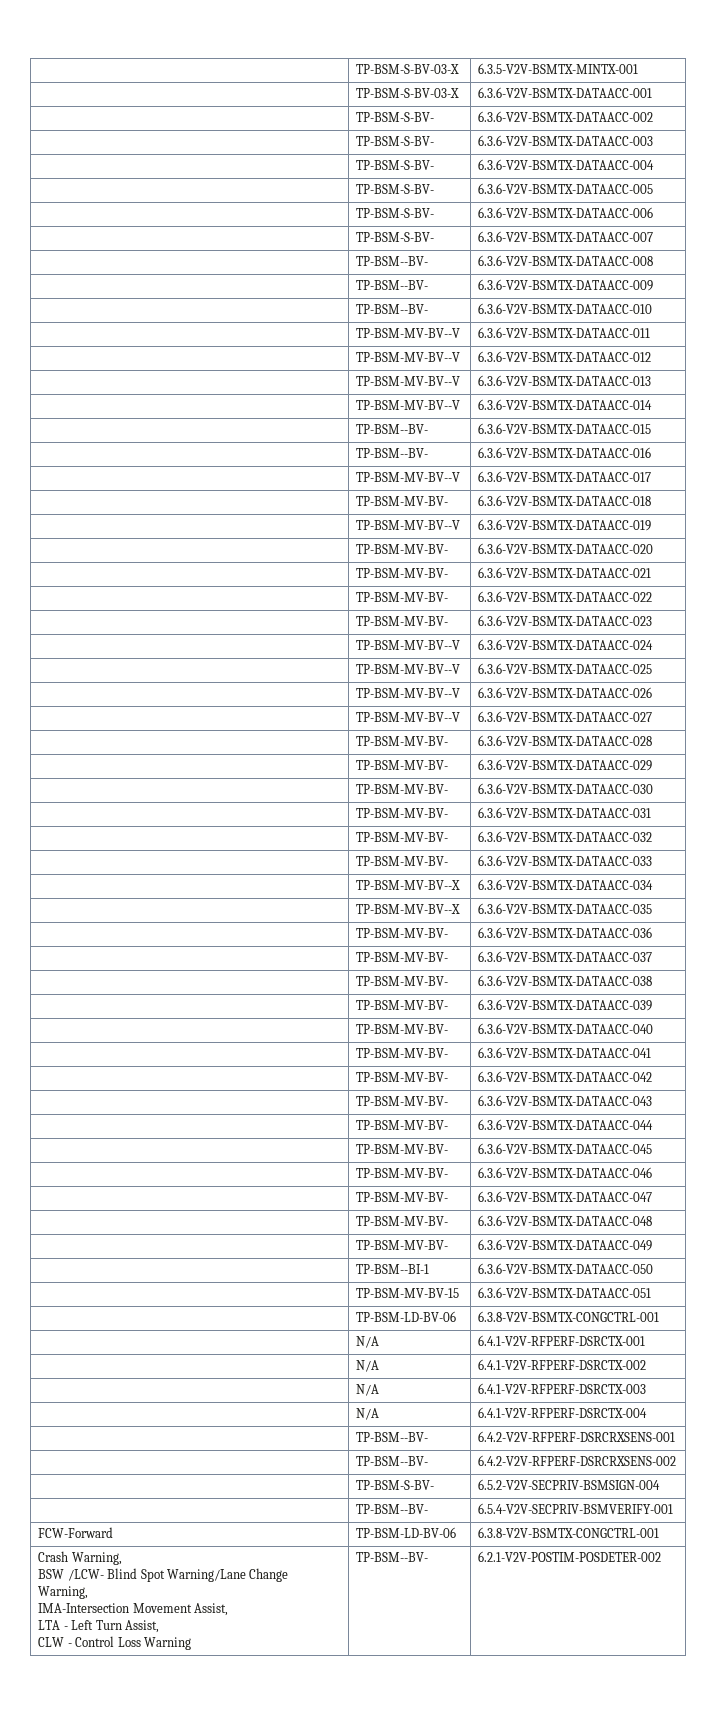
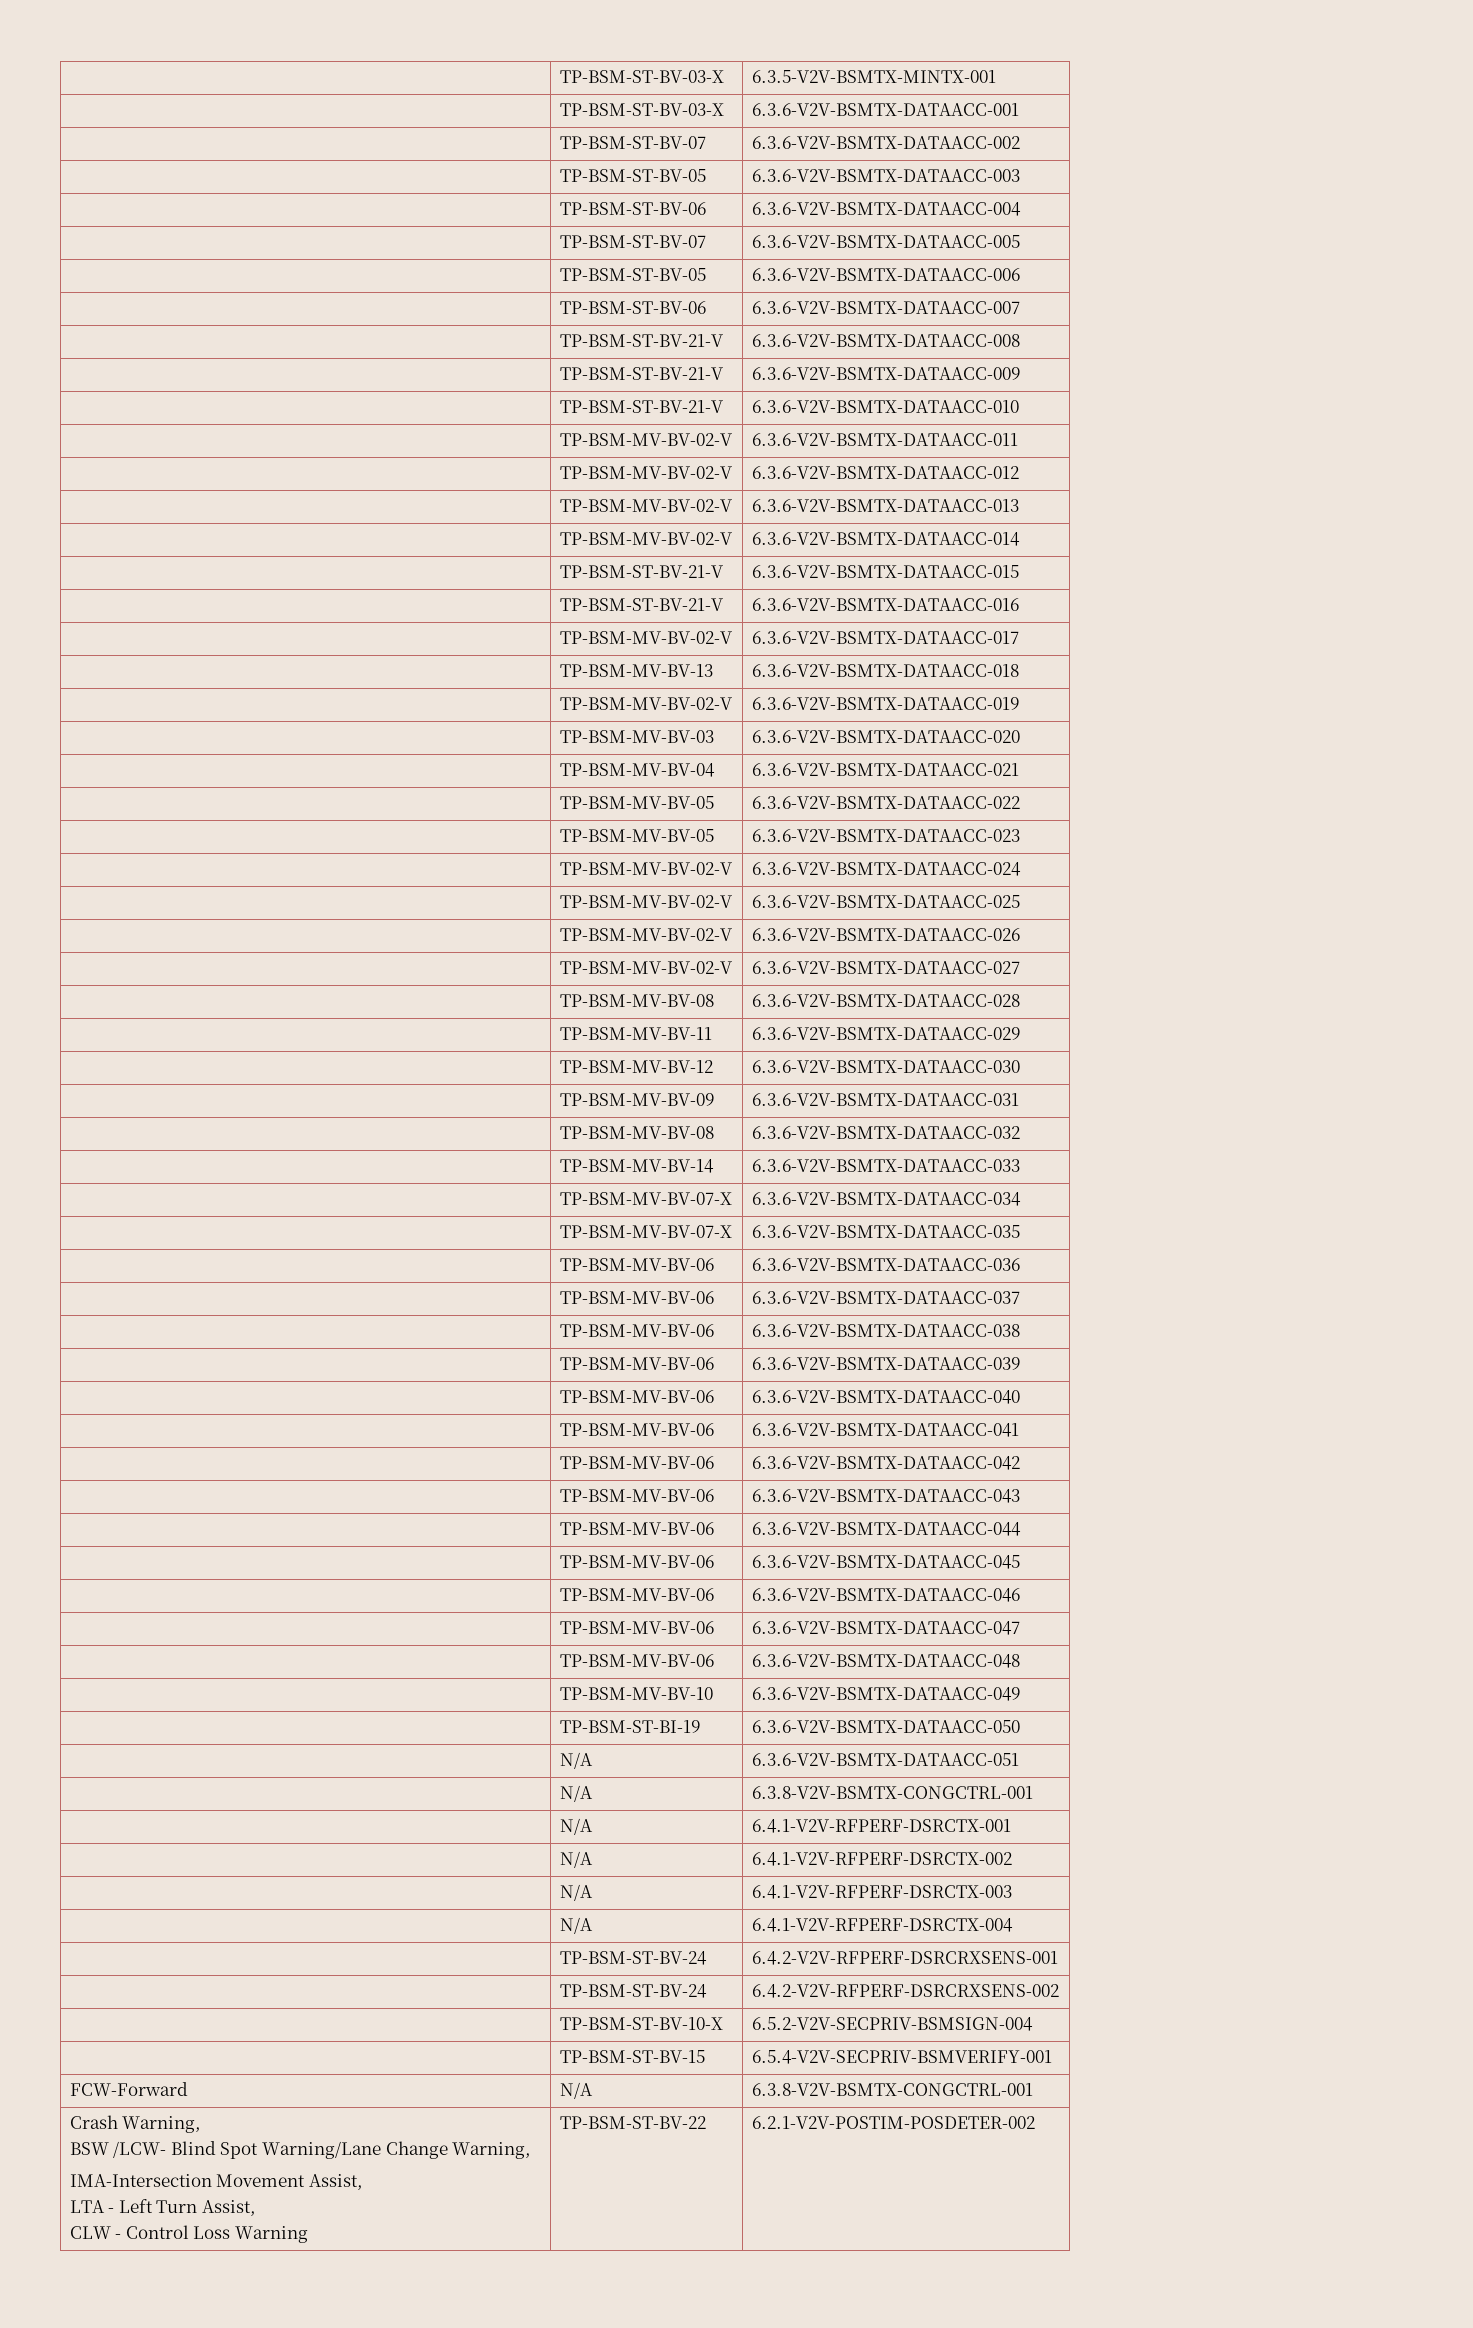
- | TP-BSM-S-BV-03-X | 6.3.5-V2V-BSMTX-MINTX-001
+ | TP-BSM-ST-BV-03-X | 6.3.5-V2V-BSMTX-MINTX-001
- | TP-BSM-S-BV-03-X | 6.3.6-V2V-BSMTX-DATAACC-001
+ | TP-BSM-ST-BV-03-X | 6.3.6-V2V-BSMTX-DATAACC-001
- | TP-BSM-S-BV- | 6.3.6-V2V-BSMTX-DATAACC-002
+ | TP-BSM-ST-BV-07 | 6.3.6-V2V-BSMTX-DATAACC-002
- | TP-BSM-S-BV- | 6.3.6-V2V-BSMTX-DATAACC-003
+ | TP-BSM-ST-BV-05 | 6.3.6-V2V-BSMTX-DATAACC-003
- | TP-BSM-S-BV- | 6.3.6-V2V-BSMTX-DATAACC-004
+ | TP-BSM-ST-BV-06 | 6.3.6-V2V-BSMTX-DATAACC-004
- | TP-BSM-S-BV- | 6.3.6-V2V-BSMTX-DATAACC-005
+ | TP-BSM-ST-BV-07 | 6.3.6-V2V-BSMTX-DATAACC-005
- | TP-BSM-S-BV- | 6.3.6-V2V-BSMTX-DATAACC-006
+ | TP-BSM-ST-BV-05 | 6.3.6-V2V-BSMTX-DATAACC-006
- | TP-BSM-S-BV- | 6.3.6-V2V-BSMTX-DATAACC-007
+ | TP-BSM-ST-BV-06 | 6.3.6-V2V-BSMTX-DATAACC-007
- | TP-BSM--BV- | 6.3.6-V2V-BSMTX-DATAACC-008
+ | TP-BSM-ST-BV-21-V | 6.3.6-V2V-BSMTX-DATAACC-008
- | TP-BSM--BV- | 6.3.6-V2V-BSMTX-DATAACC-009
+ | TP-BSM-ST-BV-21-V | 6.3.6-V2V-BSMTX-DATAACC-009
- | TP-BSM--BV- | 6.3.6-V2V-BSMTX-DATAACC-010
+ | TP-BSM-ST-BV-21-V | 6.3.6-V2V-BSMTX-DATAACC-010
- | TP-BSM-MV-BV--V | 6.3.6-V2V-BSMTX-DATAACC-011
+ | TP-BSM-MV-BV-02-V | 6.3.6-V2V-BSMTX-DATAACC-011
- | TP-BSM-MV-BV--V | 6.3.6-V2V-BSMTX-DATAACC-012
+ | TP-BSM-MV-BV-02-V | 6.3.6-V2V-BSMTX-DATAACC-012
- | TP-BSM-MV-BV--V | 6.3.6-V2V-BSMTX-DATAACC-013
+ | TP-BSM-MV-BV-02-V | 6.3.6-V2V-BSMTX-DATAACC-013
- | TP-BSM-MV-BV--V | 6.3.6-V2V-BSMTX-DATAACC-014
+ | TP-BSM-MV-BV-02-V | 6.3.6-V2V-BSMTX-DATAACC-014
- | TP-BSM--BV- | 6.3.6-V2V-BSMTX-DATAACC-015
+ | TP-BSM-ST-BV-21-V | 6.3.6-V2V-BSMTX-DATAACC-015
- | TP-BSM--BV- | 6.3.6-V2V-BSMTX-DATAACC-016
+ | TP-BSM-ST-BV-21-V | 6.3.6-V2V-BSMTX-DATAACC-016
- | TP-BSM-MV-BV--V | 6.3.6-V2V-BSMTX-DATAACC-017
+ | TP-BSM-MV-BV-02-V | 6.3.6-V2V-BSMTX-DATAACC-017
- | TP-BSM-MV-BV- | 6.3.6-V2V-BSMTX-DATAACC-018
+ | TP-BSM-MV-BV-13 | 6.3.6-V2V-BSMTX-DATAACC-018
- | TP-BSM-MV-BV--V | 6.3.6-V2V-BSMTX-DATAACC-019
+ | TP-BSM-MV-BV-02-V | 6.3.6-V2V-BSMTX-DATAACC-019
- | TP-BSM-MV-BV- | 6.3.6-V2V-BSMTX-DATAACC-020
+ | TP-BSM-MV-BV-03 | 6.3.6-V2V-BSMTX-DATAACC-020
- | TP-BSM-MV-BV- | 6.3.6-V2V-BSMTX-DATAACC-021
+ | TP-BSM-MV-BV-04 | 6.3.6-V2V-BSMTX-DATAACC-021
- | TP-BSM-MV-BV- | 6.3.6-V2V-BSMTX-DATAACC-022
+ | TP-BSM-MV-BV-05 | 6.3.6-V2V-BSMTX-DATAACC-022
- | TP-BSM-MV-BV- | 6.3.6-V2V-BSMTX-DATAACC-023
+ | TP-BSM-MV-BV-05 | 6.3.6-V2V-BSMTX-DATAACC-023
- | TP-BSM-MV-BV--V | 6.3.6-V2V-BSMTX-DATAACC-024
+ | TP-BSM-MV-BV-02-V | 6.3.6-V2V-BSMTX-DATAACC-024
- | TP-BSM-MV-BV--V | 6.3.6-V2V-BSMTX-DATAACC-025
+ | TP-BSM-MV-BV-02-V | 6.3.6-V2V-BSMTX-DATAACC-025
- | TP-BSM-MV-BV--V | 6.3.6-V2V-BSMTX-DATAACC-026
+ | TP-BSM-MV-BV-02-V | 6.3.6-V2V-BSMTX-DATAACC-026
- | TP-BSM-MV-BV--V | 6.3.6-V2V-BSMTX-DATAACC-027
+ | TP-BSM-MV-BV-02-V | 6.3.6-V2V-BSMTX-DATAACC-027
- | TP-BSM-MV-BV- | 6.3.6-V2V-BSMTX-DATAACC-028
+ | TP-BSM-MV-BV-08 | 6.3.6-V2V-BSMTX-DATAACC-028
- | TP-BSM-MV-BV- | 6.3.6-V2V-BSMTX-DATAACC-029
+ | TP-BSM-MV-BV-11 | 6.3.6-V2V-BSMTX-DATAACC-029
- | TP-BSM-MV-BV- | 6.3.6-V2V-BSMTX-DATAACC-030
+ | TP-BSM-MV-BV-12 | 6.3.6-V2V-BSMTX-DATAACC-030
- | TP-BSM-MV-BV- | 6.3.6-V2V-BSMTX-DATAACC-031
+ | TP-BSM-MV-BV-09 | 6.3.6-V2V-BSMTX-DATAACC-031
- | TP-BSM-MV-BV- | 6.3.6-V2V-BSMTX-DATAACC-032
+ | TP-BSM-MV-BV-08 | 6.3.6-V2V-BSMTX-DATAACC-032
- | TP-BSM-MV-BV- | 6.3.6-V2V-BSMTX-DATAACC-033
+ | TP-BSM-MV-BV-14 | 6.3.6-V2V-BSMTX-DATAACC-033
- | TP-BSM-MV-BV--X | 6.3.6-V2V-BSMTX-DATAACC-034
+ | TP-BSM-MV-BV-07-X | 6.3.6-V2V-BSMTX-DATAACC-034
- | TP-BSM-MV-BV--X | 6.3.6-V2V-BSMTX-DATAACC-035
+ | TP-BSM-MV-BV-07-X | 6.3.6-V2V-BSMTX-DATAACC-035
- | TP-BSM-MV-BV- | 6.3.6-V2V-BSMTX-DATAACC-036
+ | TP-BSM-MV-BV-06 | 6.3.6-V2V-BSMTX-DATAACC-036
- | TP-BSM-MV-BV- | 6.3.6-V2V-BSMTX-DATAACC-037
+ | TP-BSM-MV-BV-06 | 6.3.6-V2V-BSMTX-DATAACC-037
- | TP-BSM-MV-BV- | 6.3.6-V2V-BSMTX-DATAACC-038
+ | TP-BSM-MV-BV-06 | 6.3.6-V2V-BSMTX-DATAACC-038
- | TP-BSM-MV-BV- | 6.3.6-V2V-BSMTX-DATAACC-039
+ | TP-BSM-MV-BV-06 | 6.3.6-V2V-BSMTX-DATAACC-039
- | TP-BSM-MV-BV- | 6.3.6-V2V-BSMTX-DATAACC-040
+ | TP-BSM-MV-BV-06 | 6.3.6-V2V-BSMTX-DATAACC-040
- | TP-BSM-MV-BV- | 6.3.6-V2V-BSMTX-DATAACC-041
+ | TP-BSM-MV-BV-06 | 6.3.6-V2V-BSMTX-DATAACC-041
- | TP-BSM-MV-BV- | 6.3.6-V2V-BSMTX-DATAACC-042
+ | TP-BSM-MV-BV-06 | 6.3.6-V2V-BSMTX-DATAACC-042
- | TP-BSM-MV-BV- | 6.3.6-V2V-BSMTX-DATAACC-043
+ | TP-BSM-MV-BV-06 | 6.3.6-V2V-BSMTX-DATAACC-043
- | TP-BSM-MV-BV- | 6.3.6-V2V-BSMTX-DATAACC-044
+ | TP-BSM-MV-BV-06 | 6.3.6-V2V-BSMTX-DATAACC-044
- | TP-BSM-MV-BV- | 6.3.6-V2V-BSMTX-DATAACC-045
+ | TP-BSM-MV-BV-06 | 6.3.6-V2V-BSMTX-DATAACC-045
- | TP-BSM-MV-BV- | 6.3.6-V2V-BSMTX-DATAACC-046
+ | TP-BSM-MV-BV-06 | 6.3.6-V2V-BSMTX-DATAACC-046
- | TP-BSM-MV-BV- | 6.3.6-V2V-BSMTX-DATAACC-047
+ | TP-BSM-MV-BV-06 | 6.3.6-V2V-BSMTX-DATAACC-047
- | TP-BSM-MV-BV- | 6.3.6-V2V-BSMTX-DATAACC-048
+ | TP-BSM-MV-BV-06 | 6.3.6-V2V-BSMTX-DATAACC-048
- | TP-BSM-MV-BV- | 6.3.6-V2V-BSMTX-DATAACC-049
+ | TP-BSM-MV-BV-10 | 6.3.6-V2V-BSMTX-DATAACC-049
- | TP-BSM--BI-1 | 6.3.6-V2V-BSMTX-DATAACC-050
+ | TP-BSM-ST-BI-19 | 6.3.6-V2V-BSMTX-DATAACC-050
- | TP-BSM-MV-BV-15 | 6.3.6-V2V-BSMTX-DATAACC-051
- | TP-BSM-LD-BV-06 | 6.3.8-V2V-BSMTX-CONGCTRL-001
+ | N/A | 6.3.6-V2V-BSMTX-DATAACC-051
+ | N/A | 6.3.8-V2V-BSMTX-CONGCTRL-001
- | TP-BSM--BV- | 6.4.2-V2V-RFPERF-DSRCRXSENS-001
+ | TP-BSM-ST-BV-24 | 6.4.2-V2V-RFPERF-DSRCRXSENS-001
- | TP-BSM--BV- | 6.4.2-V2V-RFPERF-DSRCRXSENS-002
+ | TP-BSM-ST-BV-24 | 6.4.2-V2V-RFPERF-DSRCRXSENS-002
- | TP-BSM-S-BV- | 6.5.2-V2V-SECPRIV-BSMSIGN-004
+ | TP-BSM-ST-BV-10-X | 6.5.2-V2V-SECPRIV-BSMSIGN-004
- | TP-BSM--BV- | 6.5.4-V2V-SECPRIV-BSMVERIFY-001
+ | TP-BSM-ST-BV-15 | 6.5.4-V2V-SECPRIV-BSMVERIFY-001
- FCW-Forward | TP-BSM-LD-BV-06 | 6.3.8-V2V-BSMTX-CONGCTRL-001
+ FCW-Forward | N/A | 6.3.8-V2V-BSMTX-CONGCTRL-001
  Crash Warning,
  BSW /LCW- Blind Spot Warning/Lane Change Warning,
  IMA-Intersection Movement Assist,
  LTA - Left Turn Assist,
- CLW - Control Loss Warning | TP-BSM--BV- | 6.2.1-V2V-POSTIM-POSDETER-002
+ CLW - Control Loss Warning | TP-BSM-ST-BV-22 | 6.2.1-V2V-POSTIM-POSDETER-002

